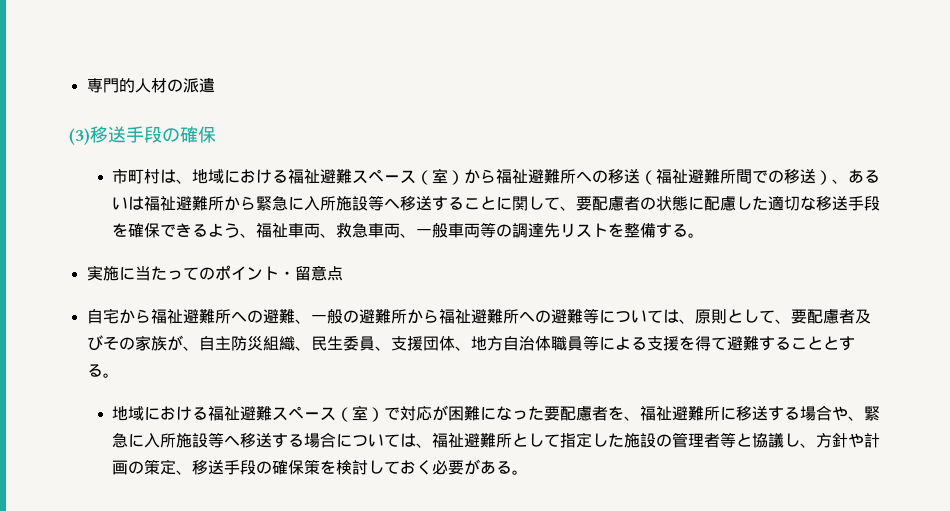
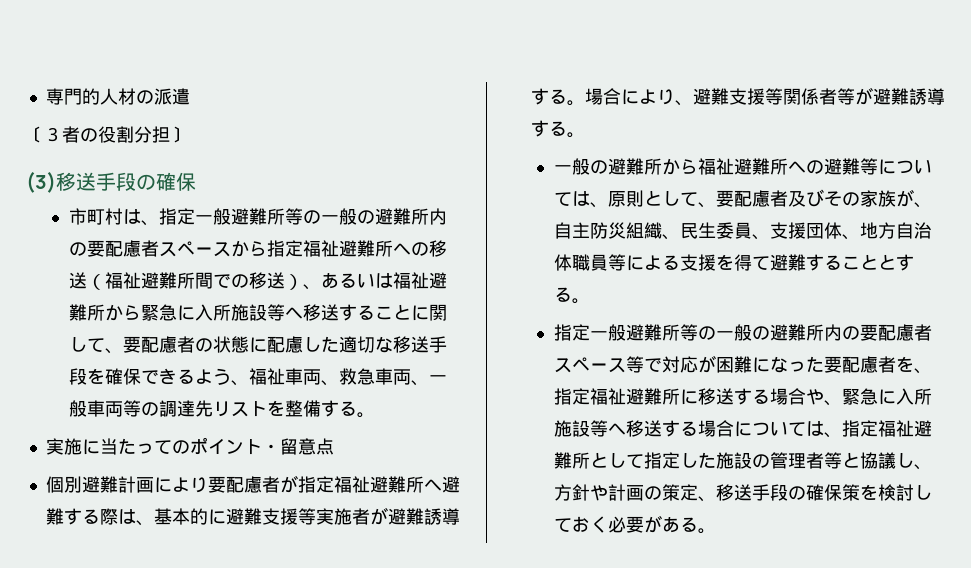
+ 〔３者の役割分担〕
- 市町村は、地域における福祉避難スペース（室）から福祉避難所への移送（福祉避難所間での移送）、あるいは福祉避難所から緊急に入所施設等へ移送することに関して、要配慮者の状態に配慮した適切な移送手段を確保できるよう、福祉車両、救急車両、一般車両等の調達先リストを整備する。
+ 市町村は、指定一般避難所等の一般の避難所内の要配慮者スペースから指定福祉避難所への移送（福祉避難所間での移送）、あるいは福祉避難所から緊急に入所施設等へ移送することに関して、要配慮者の状態に配慮した適切な移送手段を確保できるよう、福祉車両、救急車両、一般車両等の調達先リストを整備する。
- 自宅から福祉避難所への避難、一般の避難所から福祉避難所への避難等については、原則として、要配慮者及びその家族が、自主防災組織、民生委員、支援団体、地方自治体職員等による支援を得て避難することとする。
+ 個別避難計画により要配慮者が指定福祉避難所へ避難する際は、基本的に避難支援等実施者が避難誘導する。場合により、避難支援等関係者等が避難誘導する。
+ 一般の避難所から福祉避難所への避難等については、原則として、要配慮者及びその家族が、自主防災組織、民生委員、支援団体、地方自治体職員等による支援を得て避難することとする。
- 地域における福祉避難スペース（室）で対応が困難になった要配慮者を、福祉避難所に移送する場合や、緊急に入所施設等へ移送する場合については、福祉避難所として指定した施設の管理者等と協議し、方針や計画の策定、移送手段の確保策を検討しておく必要がある。
+ 指定一般避難所等の一般の避難所内の要配慮者スペース等で対応が困難になった要配慮者を、指定福祉避難所に移送する場合や、緊急に入所施設等へ移送する場合については、指定福祉避難所として指定した施設の管理者等と協議し、方針や計画の策定、移送手段の確保策を検討しておく必要がある。

